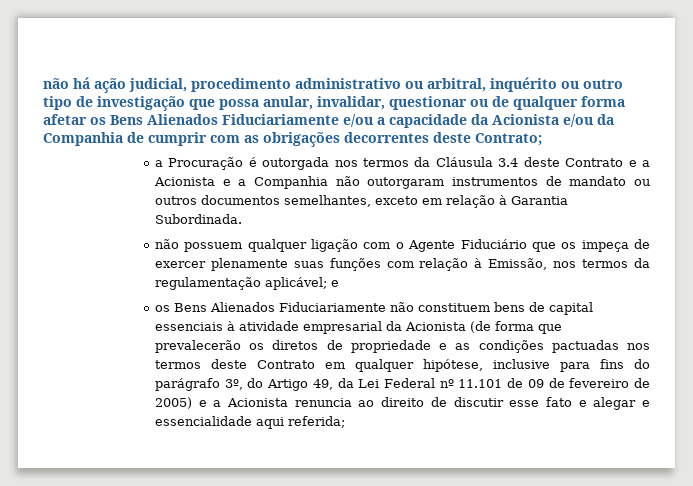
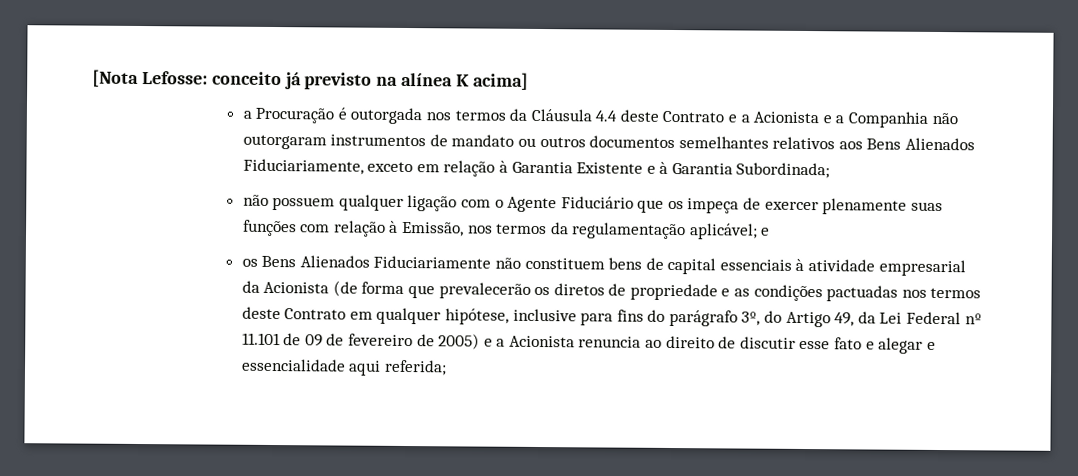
- não há ação judicial, procedimento administrativo ou arbitral, inquérito ou outro tipo de investigação que possa anular, invalidar, questionar ou de qualquer forma afetar os Bens Alienados Fiduciariamente e/ou a capacidade da Acionista e/ou da Companhia de cumprir com as obrigações decorrentes deste Contrato;
+ [Nota Lefosse: conceito já previsto na alínea K acima]
- a Procuração é outorgada nos termos da Cláusula 3.4 deste Contrato e a Acionista e a Companhia não outorgaram instrumentos de mandato ou outros documentos semelhantes, exceto em relação à Garantia Subordinada.
+ a Procuração é outorgada nos termos da Cláusula 4.4 deste Contrato e a Acionista e a Companhia não outorgaram instrumentos de mandato ou outros documentos semelhantes relativos aos Bens Alienados Fiduciariamente, exceto em relação à Garantia Existente e à Garantia Subordinada;

